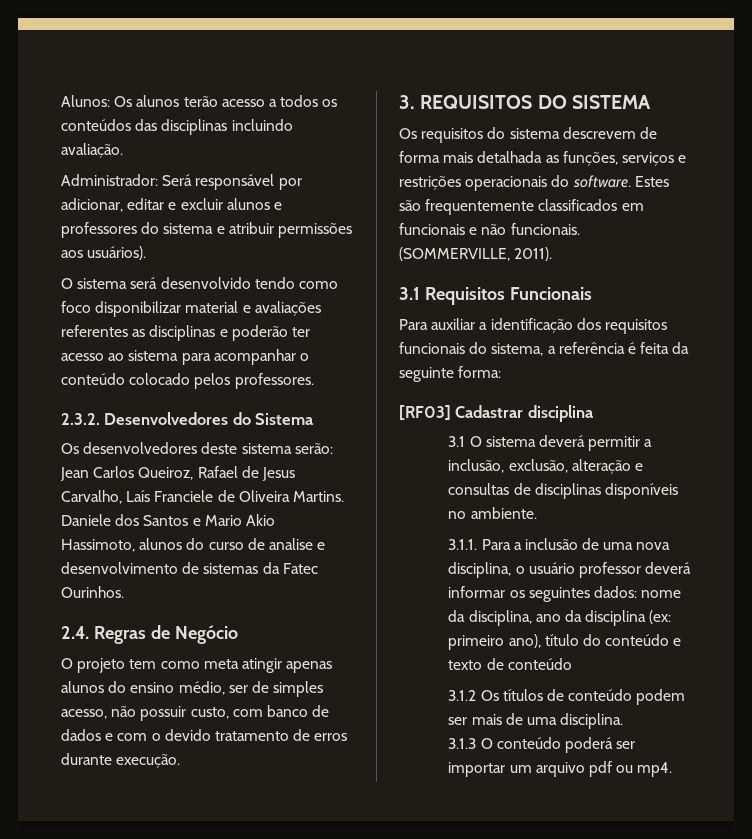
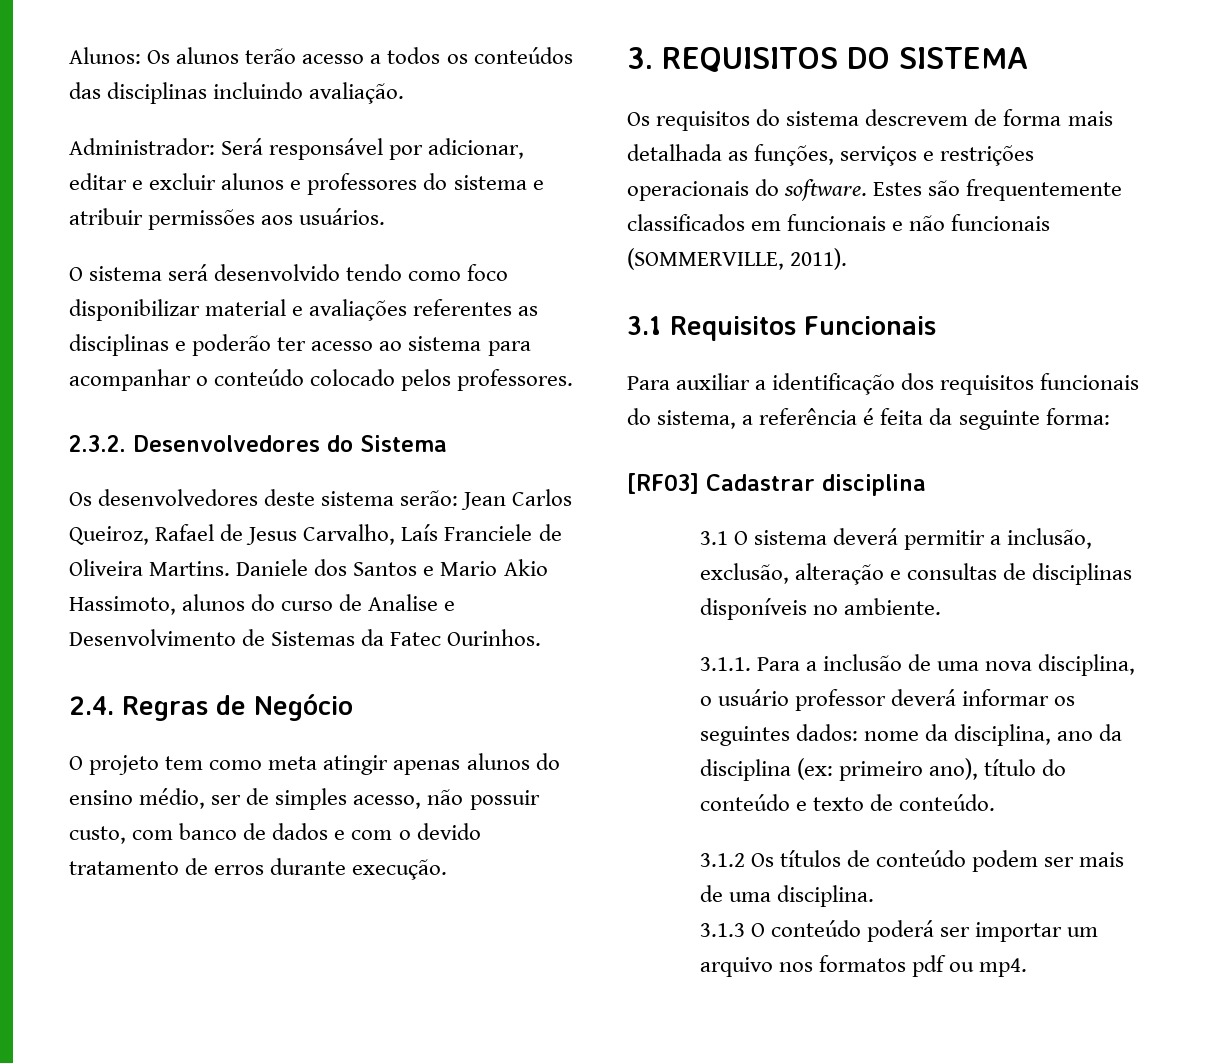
- Administrador: Será responsável por adicionar, editar e excluir alunos e professores do sistema e atribuir permissões aos usuários).
+ Administrador: Será responsável por adicionar, editar e excluir alunos e professores do sistema e atribuir permissões aos usuários.
- Daniele dos Santos e Mario Akio Hassimoto, alunos do curso de analise e desenvolvimento de sistemas da Fatec Ourinhos.
+ Daniele dos Santos e Mario Akio Hassimoto, alunos do curso de Analise e Desenvolvimento de Sistemas da Fatec Ourinhos.
- Estes são frequentemente classificados em funcionais e não funcionais. (SOMMERVILLE, 2011).
+ Estes são frequentemente classificados em funcionais e não funcionais (SOMMERVILLE, 2011).
- 3.1.1. Para a inclusão de uma nova disciplina, o usuário professor deverá informar os seguintes dados: nome da disciplina, ano da disciplina (ex: primeiro ano), título do conteúdo e texto de conteúdo
+ 3.1.1. Para a inclusão de uma nova disciplina, o usuário professor deverá informar os seguintes dados: nome da disciplina, ano da disciplina (ex: primeiro ano), título do conteúdo e texto de conteúdo.
- 3.1.3 O conteúdo poderá ser importar um arquivo pdf ou mp4.
+ 3.1.3 O conteúdo poderá ser importar um arquivo nos formatos pdf ou mp4.

